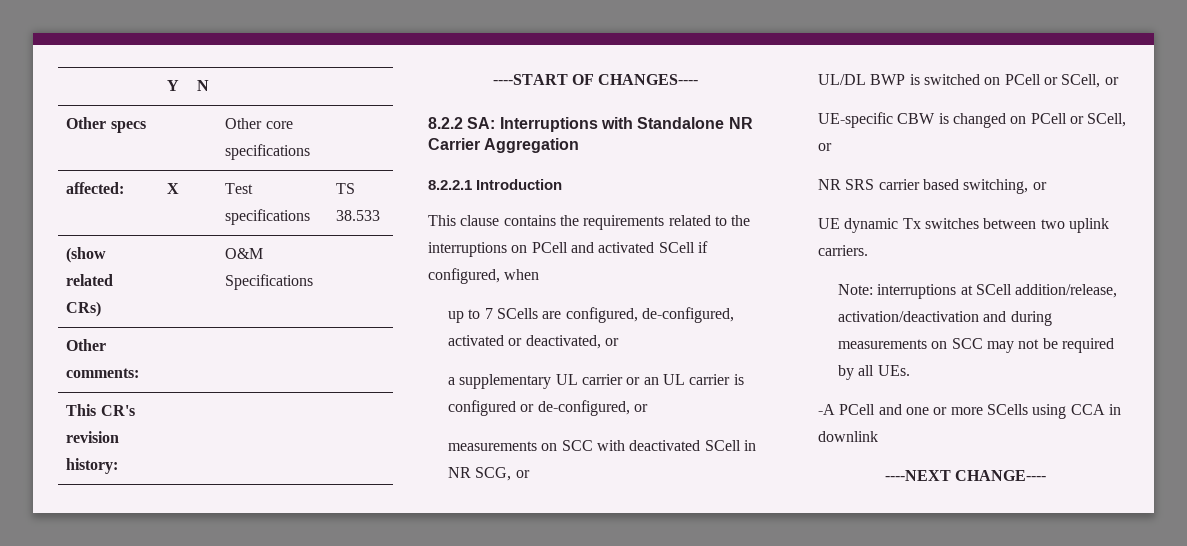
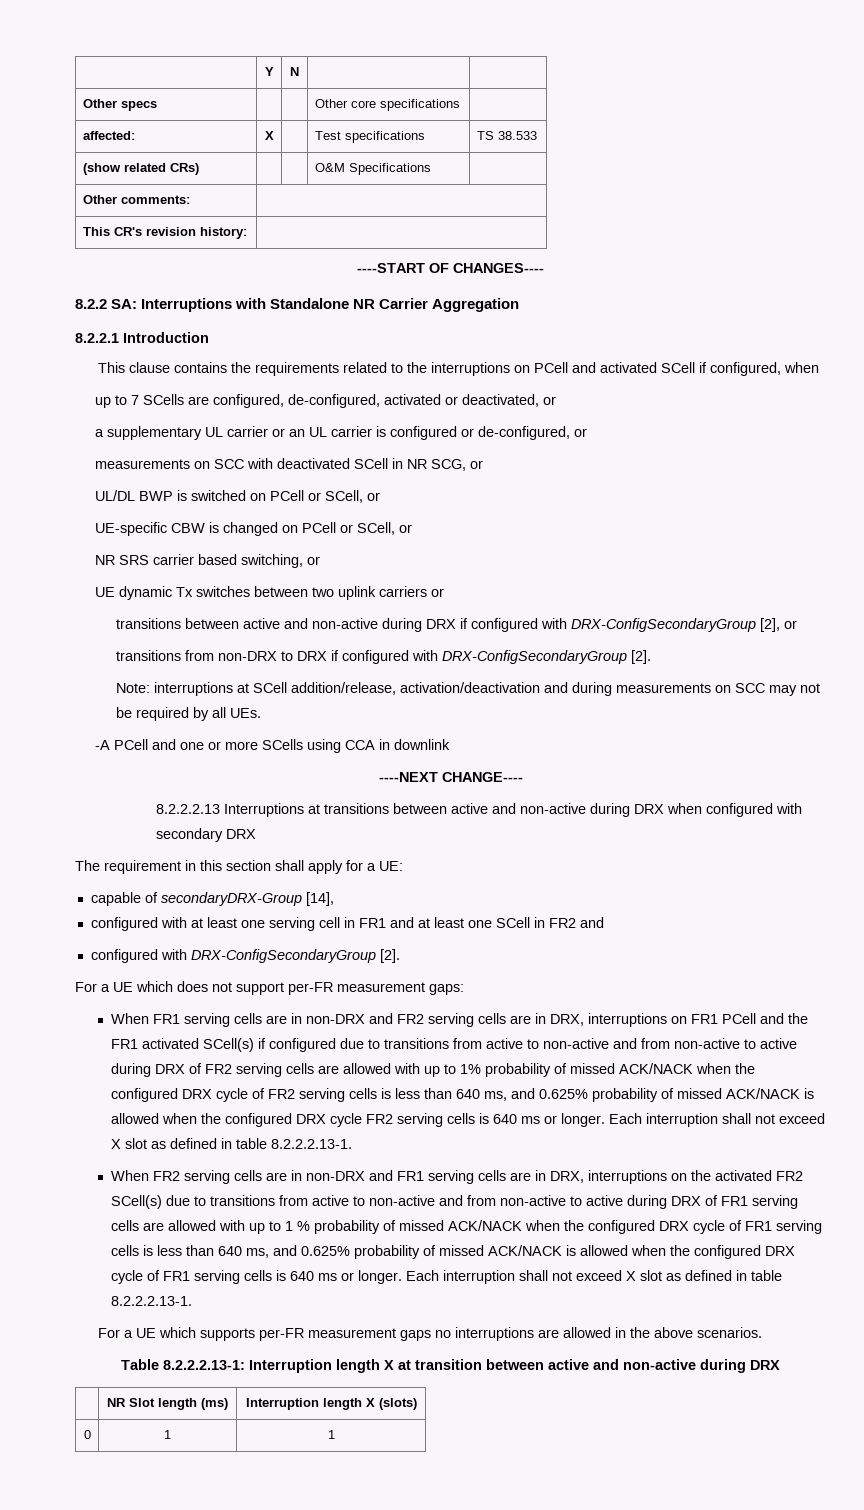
- UE dynamic Tx switches between two uplink carriers.
+ UE dynamic Tx switches between two uplink carriers or
+ transitions between active and non-active during DRX if configured with DRX-ConfigSecondaryGroup [2], or
+ transitions from non-DRX to DRX if configured with DRX-ConfigSecondaryGroup [2].
+ 8.2.2.2.13 Interruptions at transitions between active and non-active during DRX when configured with secondary DRX
+ The requirement in this section shall apply for a UE:
+ capable of secondaryDRX-Group [14],
+ configured with at least one serving cell in FR1 and at least one SCell in FR2 and
+ configured with DRX-ConfigSecondaryGroup [2].
+ For a UE which does not support per-FR measurement gaps:
+ When FR1 serving cells are in non-DRX and FR2 serving cells are in DRX, interruptions on FR1 PCell and the FR1 activated SCell(s) if configured due to transitions from active to non-active and from non-active to active during DRX of FR2 serving cells are allowed with up to 1% probability of missed ACK/NACK when the configured DRX cycle of FR2 serving cells is less than 640 ms, and 0.625% probability of missed ACK/NACK is allowed when the configured DRX cycle FR2 serving cells is 640 ms or longer. Each interruption shall not exceed X slot as defined in table 8.2.2.2.13-1.
+ When FR2 serving cells are in non-DRX and FR1 serving cells are in DRX, interruptions on the activated FR2 SCell(s) due to transitions from active to non-active and from non-active to active during DRX of FR1 serving cells are allowed with up to 1 % probability of missed ACK/NACK when the configured DRX cycle of FR1 serving cells is less than 640 ms, and 0.625% probability of missed ACK/NACK is allowed when the configured DRX cycle of FR1 serving cells is 640 ms or longer. Each interruption shall not exceed X slot as defined in table 8.2.2.2.13-1.
+ For a UE which supports per-FR measurement gaps no interruptions are allowed in the above scenarios.
+ Table 8.2.2.2.13-1: Interruption length X at transition between active and non-active during DRX
+ | NR Slot length (ms) | Interruption length X (slots)
+ 0 | 1 | 1

